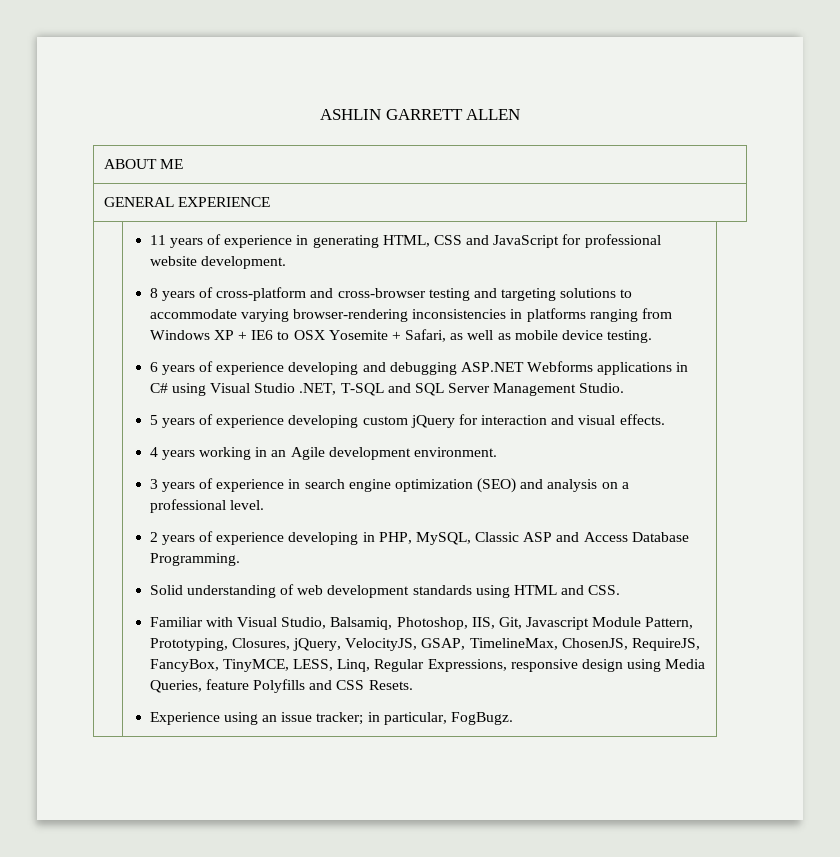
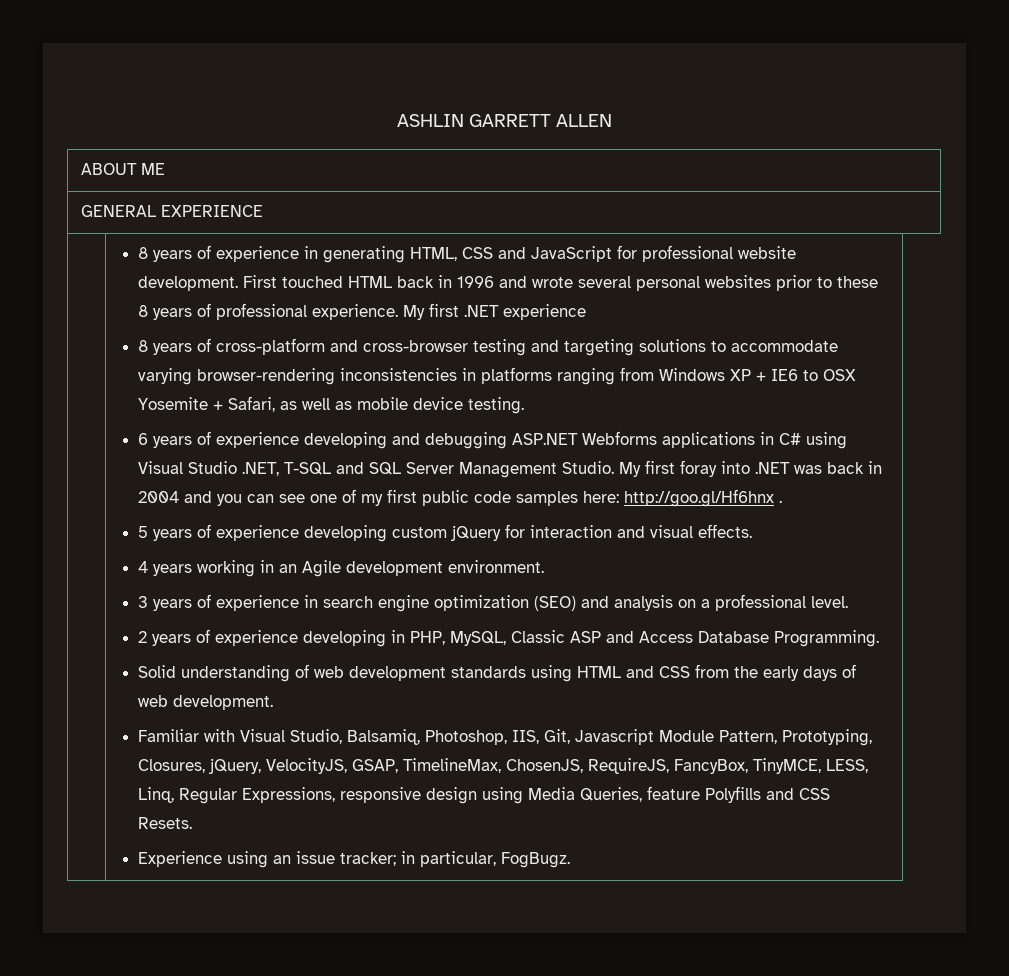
- 11 years of experience in generating HTML, CSS and JavaScript for professional website development.
+ 8 years of experience in generating HTML, CSS and JavaScript for professional website development. First touched HTML back in 1996 and wrote several personal websites prior to these 8 years of professional experience. My first .NET experience
+ My first foray into .NET was back in 2004 and you can see one of my first public code samples here: http://goo.gl/Hf6hnx .
- Solid understanding of web development standards using HTML and CSS.
+ Solid understanding of web development standards using HTML and CSS from the early days of web development.

